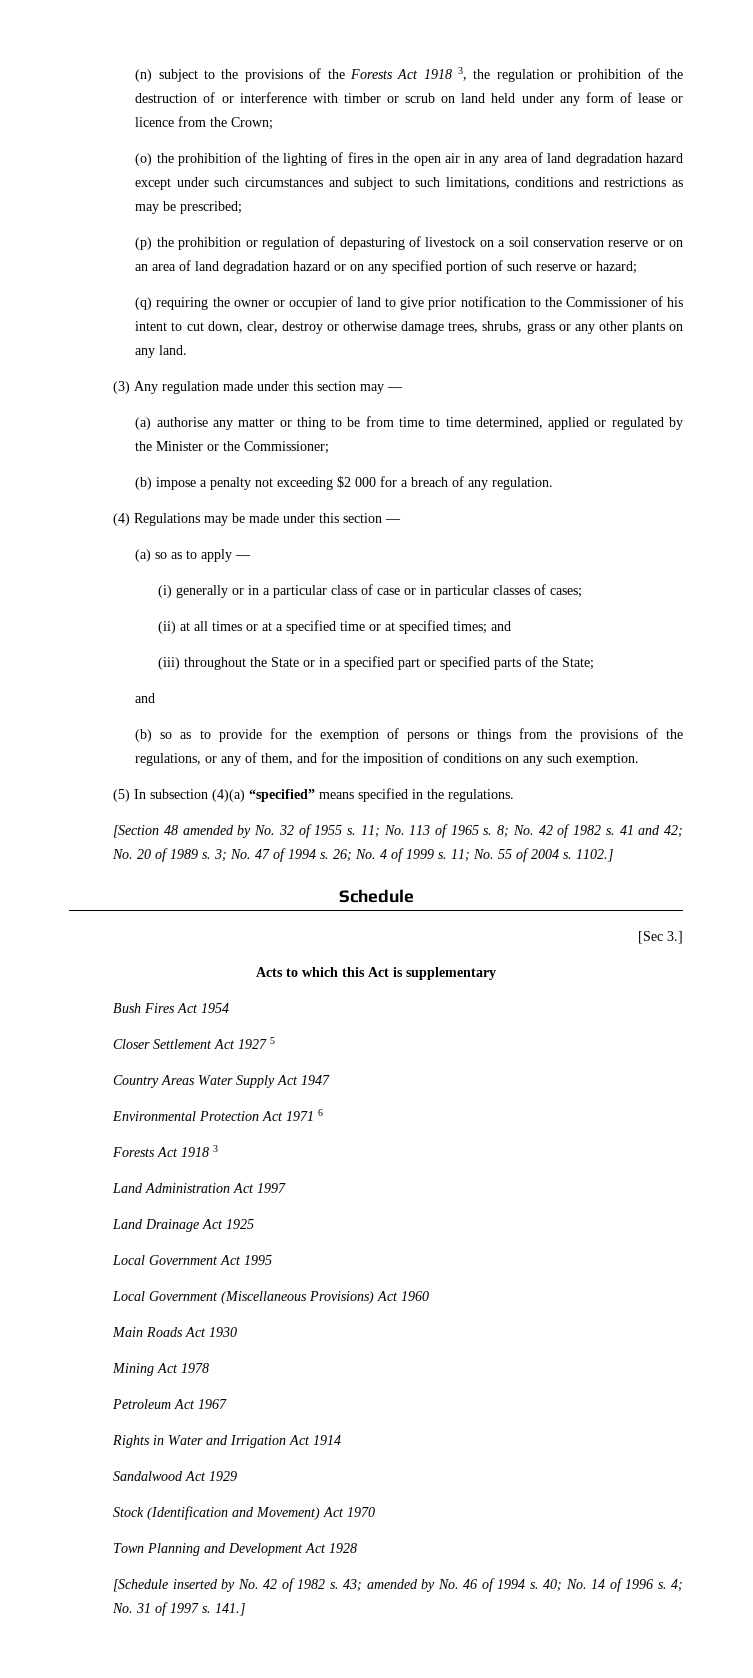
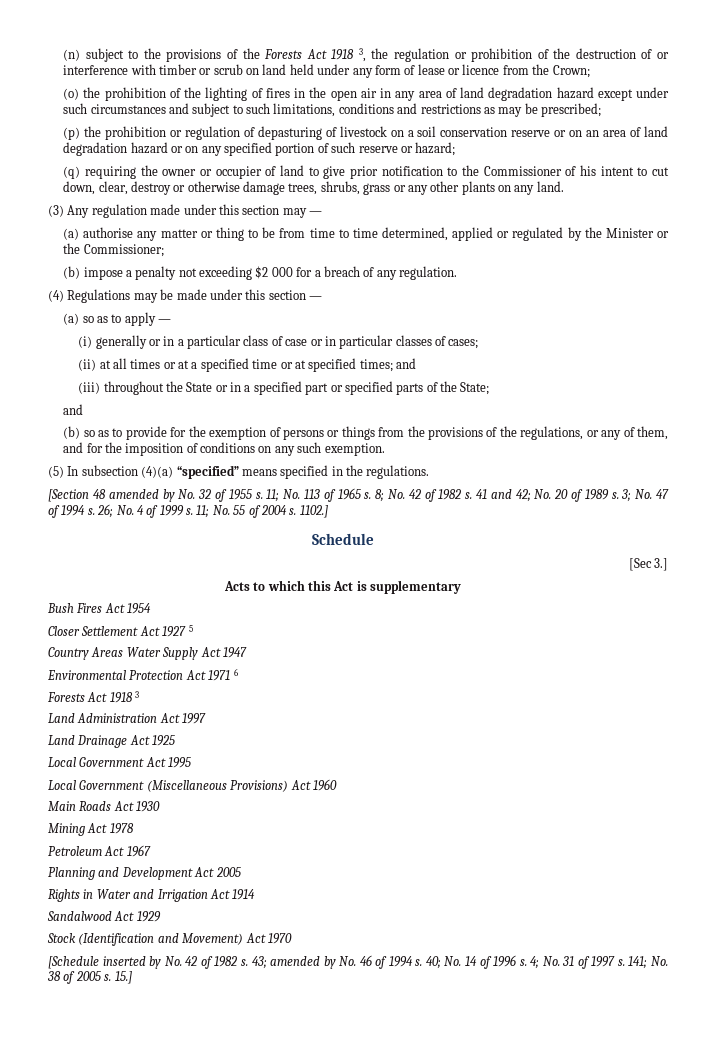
+ Planning and Development Act 2005
- Town Planning and Development Act 1928
- 141.]
+ 141; No. 38 of 2005 s. 15.]

